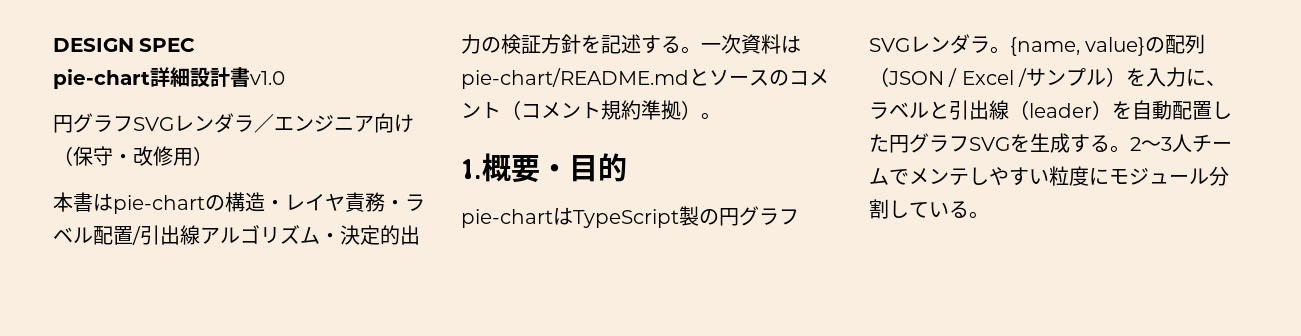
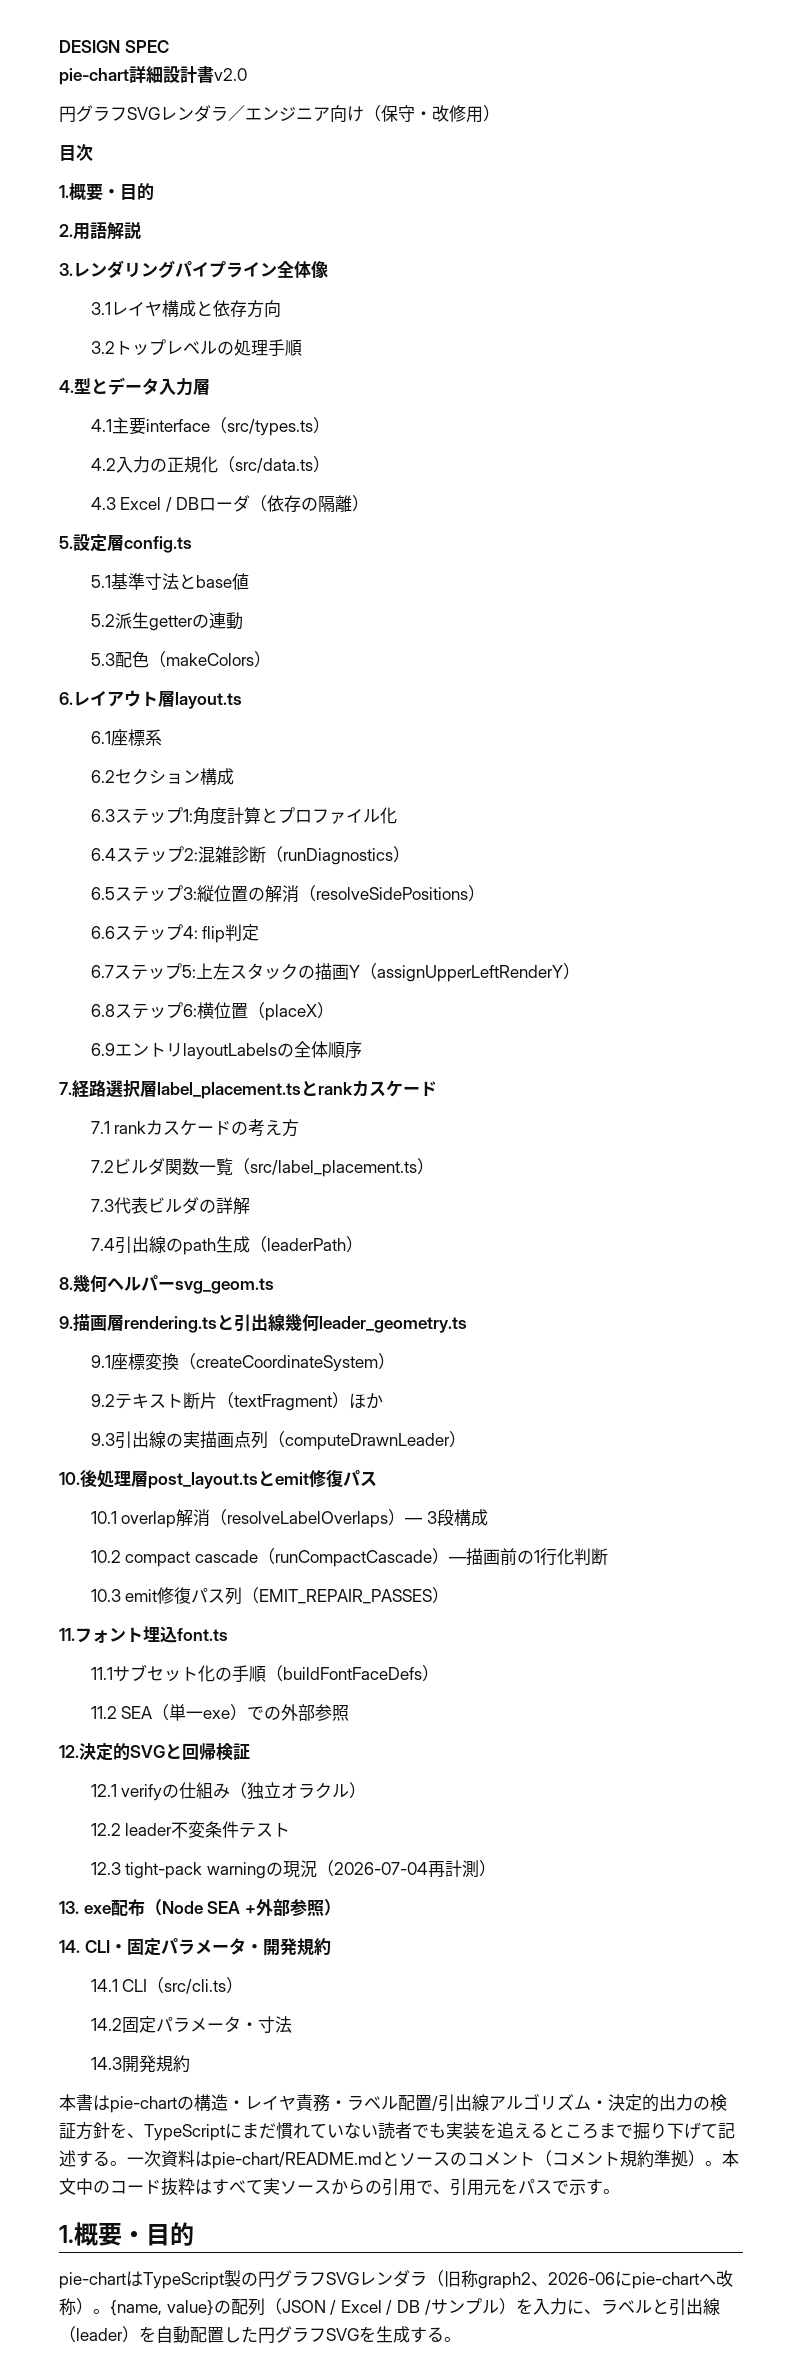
- pie-chart詳細設計書v1.0
+ pie-chart詳細設計書v2.0
+ 目次
+ 1.概要・目的
+ 2.用語解説
+ 3.レンダリングパイプライン全体像
+ 3.1レイヤ構成と依存方向
+ 3.2トップレベルの処理手順
+ 4.型とデータ入力層
+ 4.1主要interface（src/types.ts）
+ 4.2入力の正規化（src/data.ts）
+ 4.3 Excel / DBローダ（依存の隔離）
+ 5.設定層config.ts
+ 5.1基準寸法とbase値
+ 5.2派生getterの連動
+ 5.3配色（makeColors）
+ 6.レイアウト層layout.ts
+ 6.1座標系
+ 6.2セクション構成
+ 6.3ステップ1:角度計算とプロファイル化
+ 6.4ステップ2:混雑診断（runDiagnostics）
+ 6.5ステップ3:縦位置の解消（resolveSidePositions）
+ 6.6ステップ4: flip判定
+ 6.7ステップ5:上左スタックの描画Y（assignUpperLeftRenderY）
+ 6.8ステップ6:横位置（placeX）
+ 6.9エントリlayoutLabelsの全体順序
+ 7.経路選択層label_placement.tsとrankカスケード
+ 7.1 rankカスケードの考え方
+ 7.2ビルダ関数一覧（src/label_placement.ts）
+ 7.3代表ビルダの詳解
+ 7.4引出線のpath生成（leaderPath）
+ 8.幾何ヘルパーsvg_geom.ts
+ 9.描画層rendering.tsと引出線幾何leader_geometry.ts
+ 9.1座標変換（createCoordinateSystem）
+ 9.2テキスト断片（textFragment）ほか
+ 9.3引出線の実描画点列（computeDrawnLeader）
+ 10.後処理層post_layout.tsとemit修復パス
+ 10.1 overlap解消（resolveLabelOverlaps）— 3段構成
+ 10.2 compact cascade（runCompactCascade）—描画前の1行化判断
+ 10.3 emit修復パス列（EMIT_REPAIR_PASSES）
+ 11.フォント埋込font.ts
+ 11.1サブセット化の手順（buildFontFaceDefs）
+ 11.2 SEA（単一exe）での外部参照
+ 12.決定的SVGと回帰検証
+ 12.1 verifyの仕組み（独立オラクル）
+ 12.2 leader不変条件テスト
+ 12.3 tight-pack warningの現況（2026-07-04再計測）
+ 13. exe配布（Node SEA +外部参照）
+ 14. CLI・固定パラメータ・開発規約
+ 14.1 CLI（src/cli.ts）
+ 14.2固定パラメータ・寸法
+ 14.3開発規約
- 本書はpie-chartの構造・レイヤ責務・ラベル配置/引出線アルゴリズム・決定的出力の検証方針を記述する。
+ 本書はpie-chartの構造・レイヤ責務・ラベル配置/引出線アルゴリズム・決定的出力の検証方針を、TypeScriptにまだ慣れていない読者でも実装を追えるところまで掘り下げて記述する。
+ 本文中のコード抜粋はすべて実ソースからの引用で、引用元をパスで示す。
- pie-chartはTypeScript製の円グラフSVGレンダラ。
+ pie-chartはTypeScript製の円グラフSVGレンダラ（旧称graph2、2026-06にpie-chartへ改称）。
- {name, value}の配列（JSON / Excel /サンプル）を入力に、ラベルと引出線（leader）を自動配置した円グラフSVGを生成する。2〜3人チームでメンテしやすい粒度にモジュール分割している。
+ {name, value}の配列（JSON / Excel / DB /サンプル）を入力に、ラベルと引出線（leader）を自動配置した円グラフSVGを生成する。

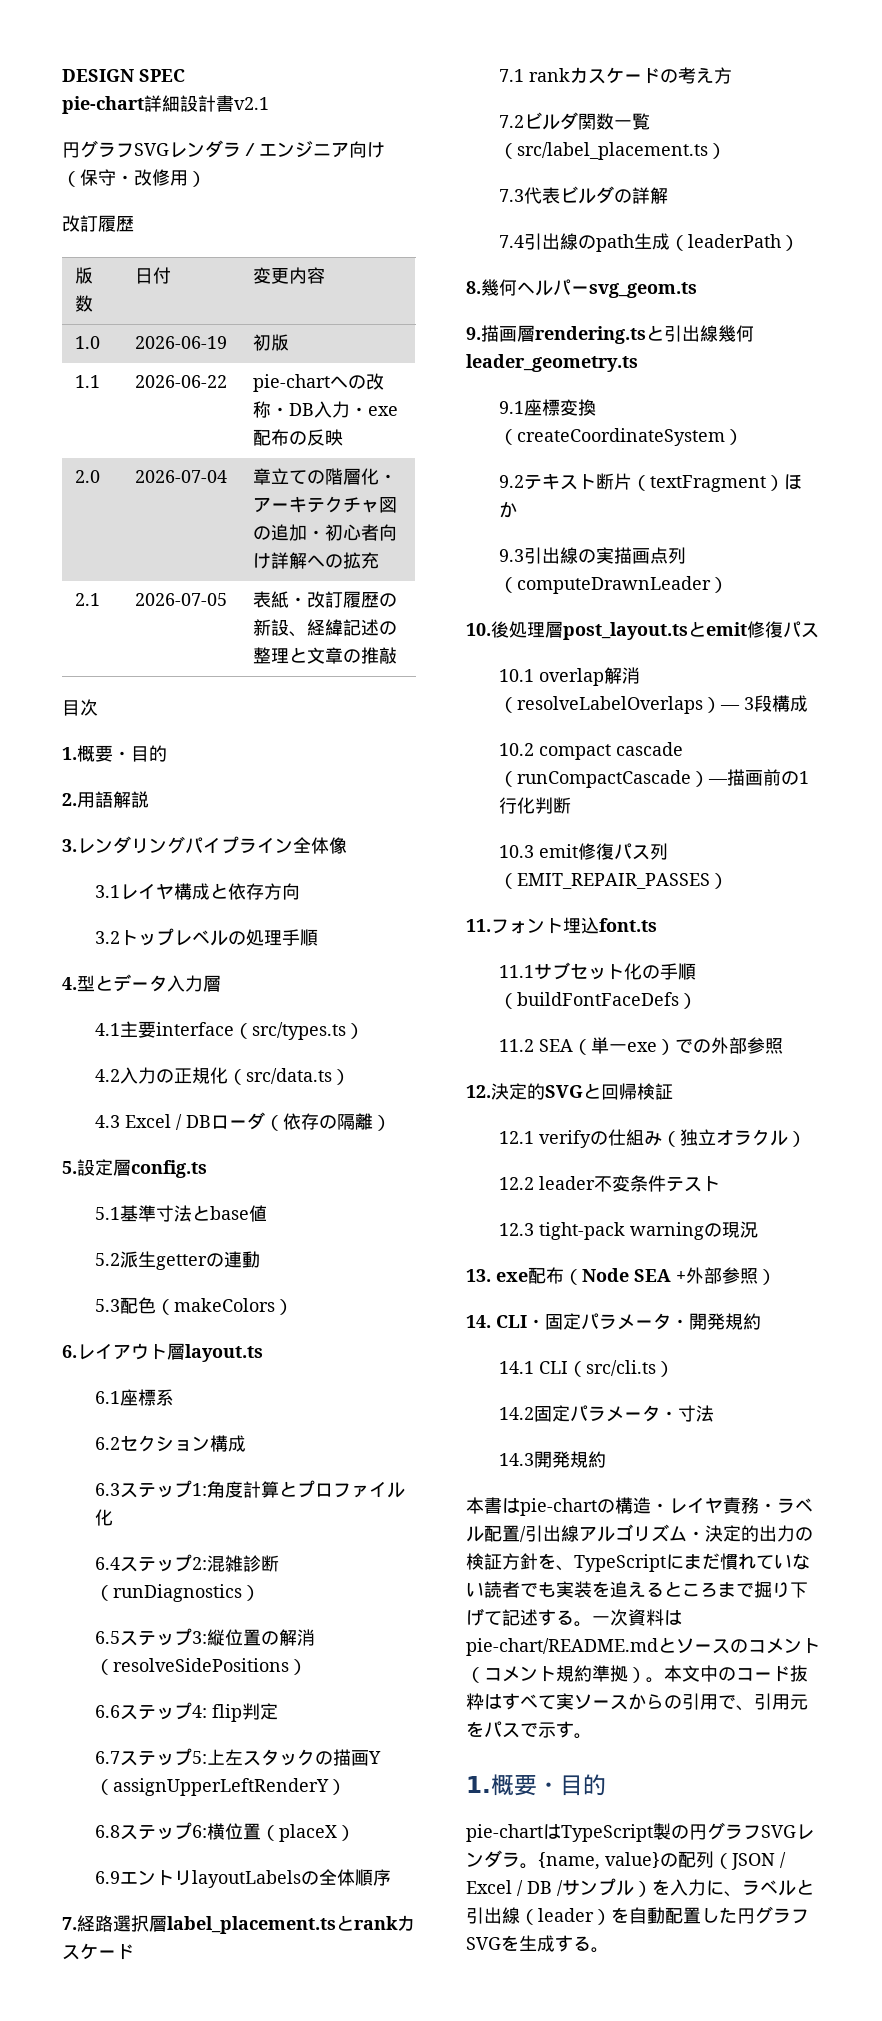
- pie-chart詳細設計書v2.0
+ pie-chart詳細設計書v2.1
  円グラフSVGレンダラ／エンジニア向け（保守・改修用）
+ 改訂履歴
+ 版数 | 日付 | 変更内容
+ 1.0 | 2026-06-19 | 初版
+ 1.1 | 2026-06-22 | pie-chartへの改称・DB入力・exe配布の反映
+ 2.0 | 2026-07-04 | 章立ての階層化・アーキテクチャ図の追加・初心者向け詳解への拡充
+ 2.1 | 2026-07-05 | 表紙・改訂履歴の新設、経緯記述の整理と文章の推敲
- 12.3 tight-pack warningの現況（2026-07-04再計測）
+ 12.3 tight-pack warningの現況
- pie-chartはTypeScript製の円グラフSVGレンダラ（旧称graph2、2026-06にpie-chartへ改称）。
+ pie-chartはTypeScript製の円グラフSVGレンダラ。

